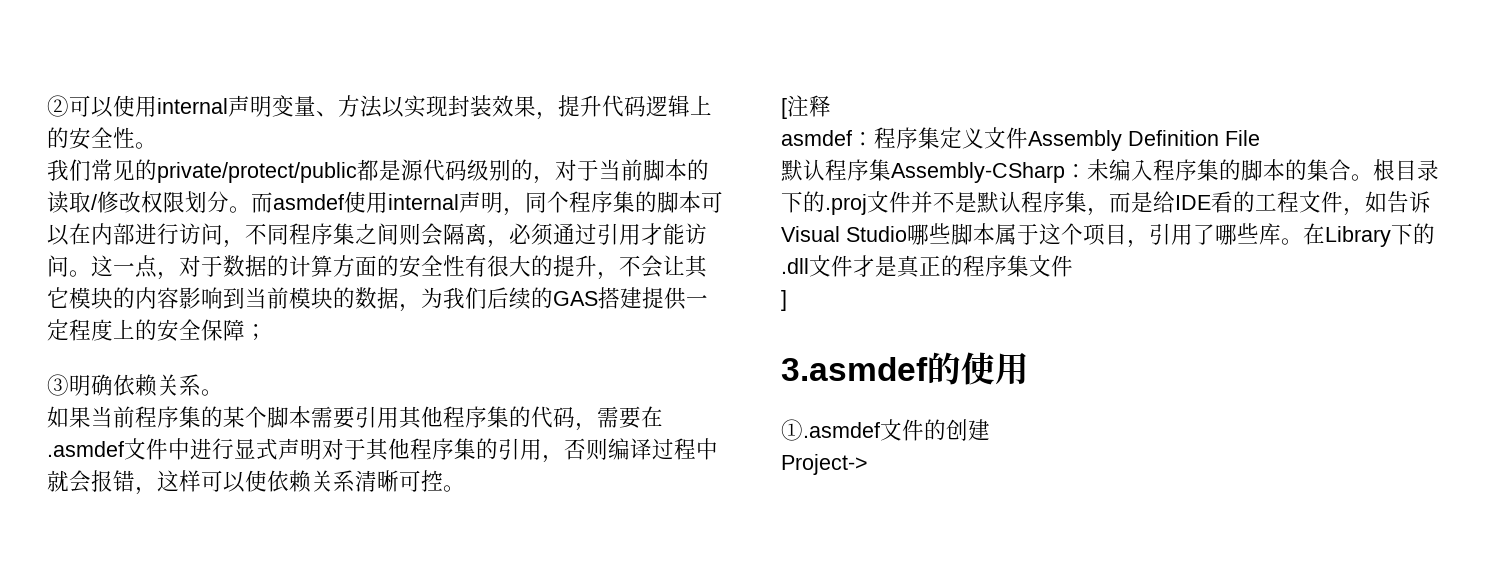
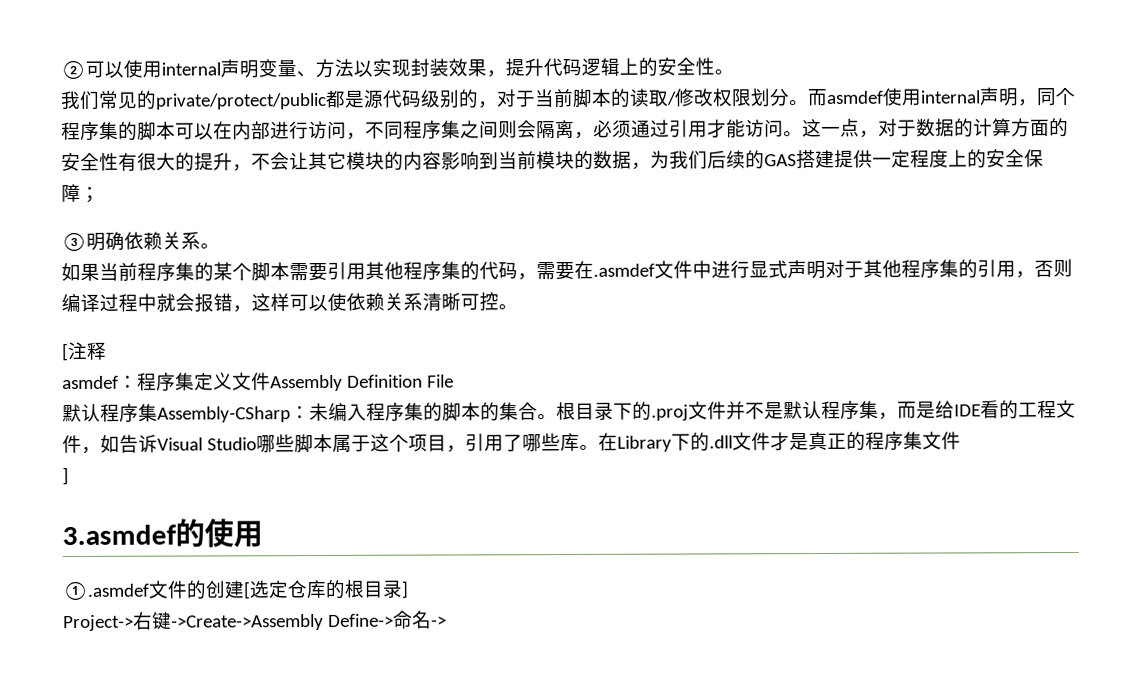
- ①.asmdef文件的创建
- Project->
+ ①.asmdef文件的创建[选定仓库的根目录]
+ Project->右键->Create->Assembly Define->命名->

